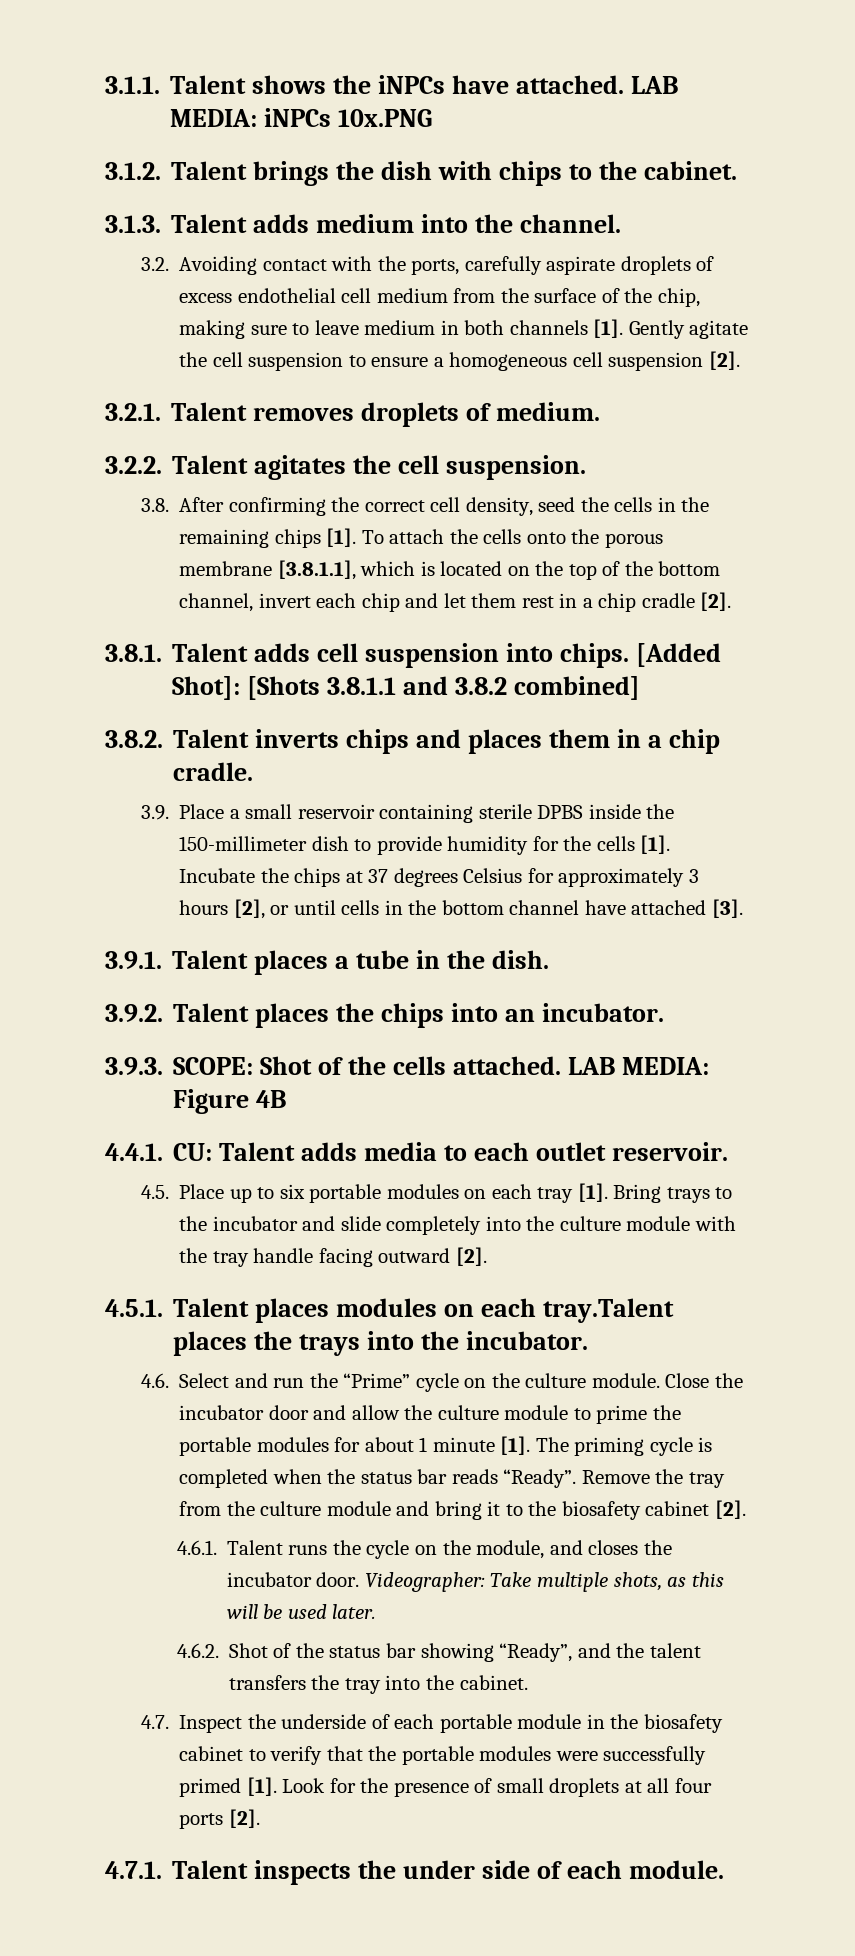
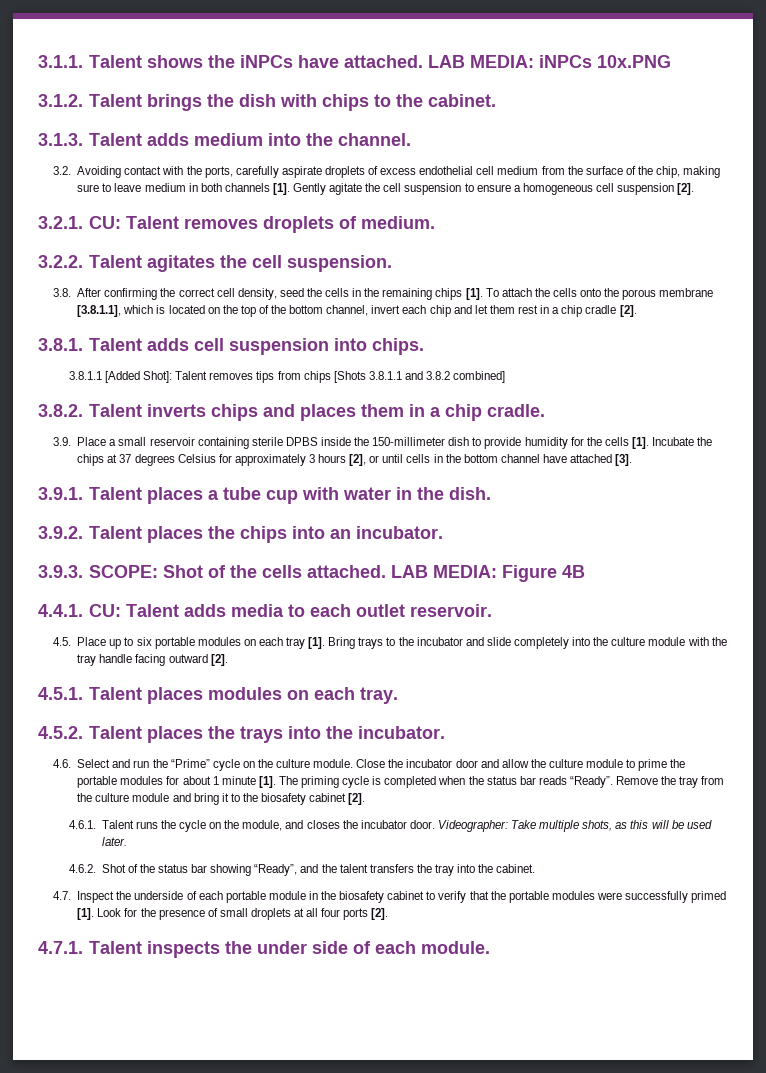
- 3.2.1. Talent removes droplets of medium.
+ 3.2.1. CU: Talent removes droplets of medium.
- 3.8.1. Talent adds cell suspension into chips. [Added Shot]: [Shots 3.8.1.1 and 3.8.2 combined]
+ 3.8.1. Talent adds cell suspension into chips.
+ 3.8.1.1 [Added Shot]: Talent removes tips from chips [Shots 3.8.1.1 and 3.8.2 combined]
- 3.9.1. Talent places a tube in the dish.
+ 3.9.1. Talent places a tube cup with water in the dish.
- 4.5.1. Talent places modules on each tray.Talent places the trays into the incubator.
+ 4.5.1. Talent places modules on each tray.
+ 4.5.2. Talent places the trays into the incubator.

